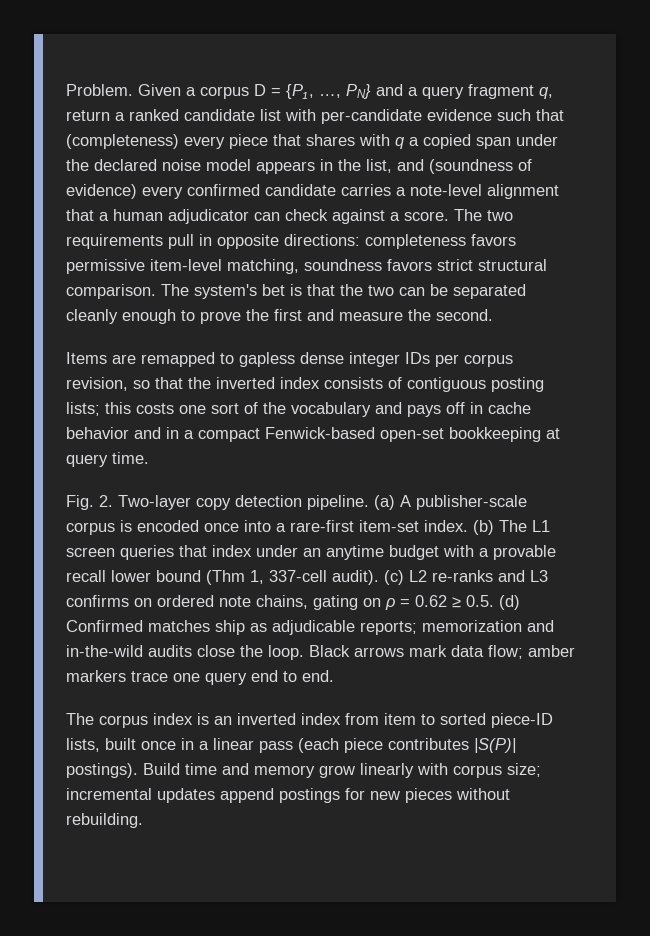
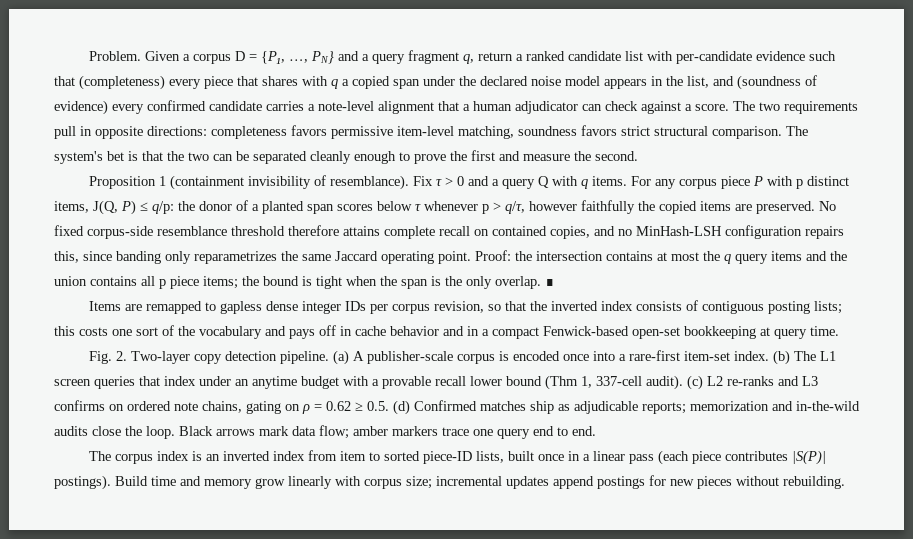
+ Proposition 1 (containment invisibility of resemblance). Fix τ > 0 and a query Q with q items. For any corpus piece P with p distinct items, J(Q, P) ≤ q/p: the donor of a planted span scores below τ whenever p > q/τ, however faithfully the copied items are preserved. No fixed corpus-side resemblance threshold therefore attains complete recall on contained copies, and no MinHash-LSH configuration repairs this, since banding only reparametrizes the same Jaccard operating point. Proof: the intersection contains at most the q query items and the union contains all p piece items; the bound is tight when the span is the only overlap. ∎

